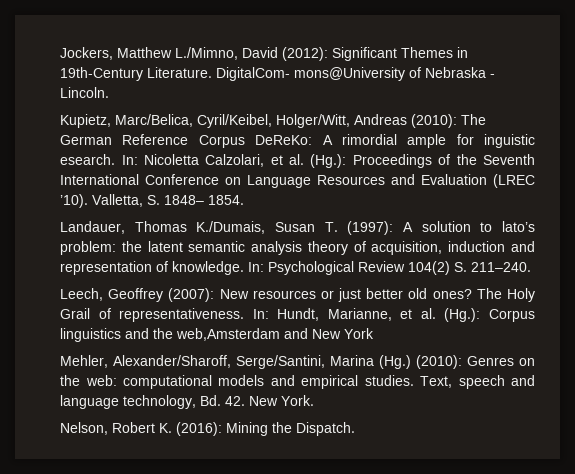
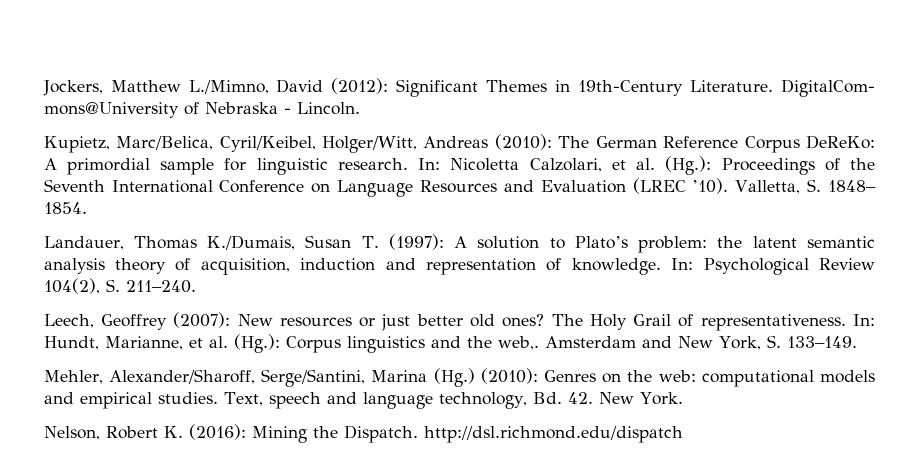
- Kupietz, Marc/Belica, Cyril/Keibel, Holger/Witt, Andreas (2010): The German Reference Corpus DeReKo: A rimordial ample for inguistic esearch.
+ Kupietz, Marc/Belica, Cyril/Keibel, Holger/Witt, Andreas (2010): The German Reference Corpus DeReKo: A primordial sample for linguistic research.
- Landauer, Thomas K./Dumais, Susan T. (1997): A solution to lato’s problem: the latent semantic analysis theory of acquisition, induction and representation of knowledge.
+ Landauer, Thomas K./Dumais, Susan T. (1997): A solution to Plato’s problem: the latent semantic analysis theory of acquisition, induction and representation of knowledge.
- In: Psychological Review 104(2) S. 211–240.
+ In: Psychological Review 104(2), S. 211–240.
- In: Hundt, Marianne, et al. (Hg.): Corpus linguistics and the web,Amsterdam and New York
+ In: Hundt, Marianne, et al. (Hg.): Corpus linguistics and the web,. Amsterdam and New York, S. 133–149.
- Nelson, Robert K. (2016): Mining the Dispatch.
+ Nelson, Robert K. (2016): Mining the Dispatch. http://dsl.richmond.edu/dispatch

